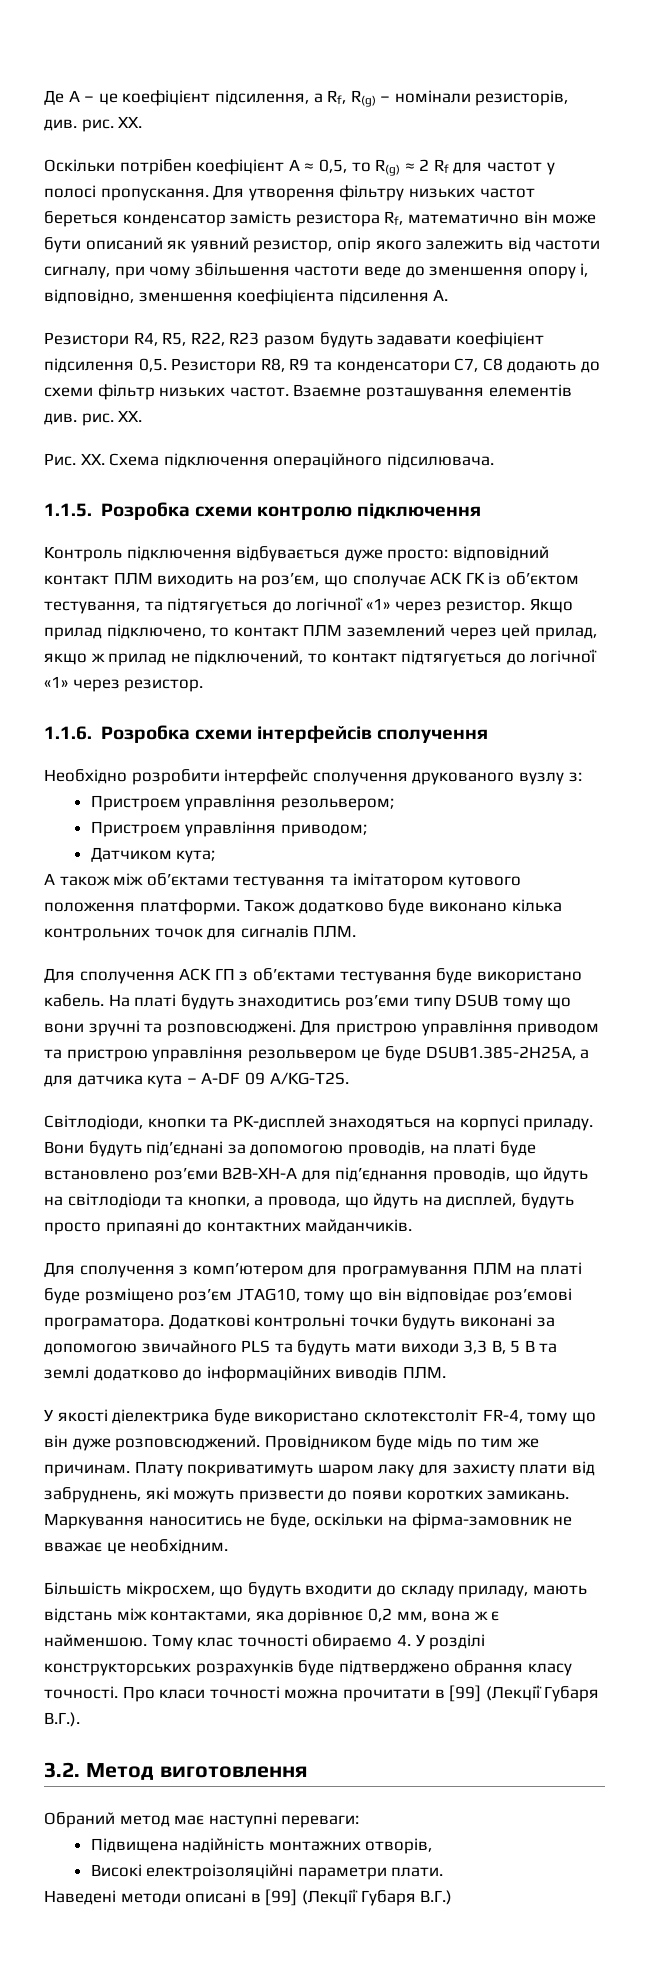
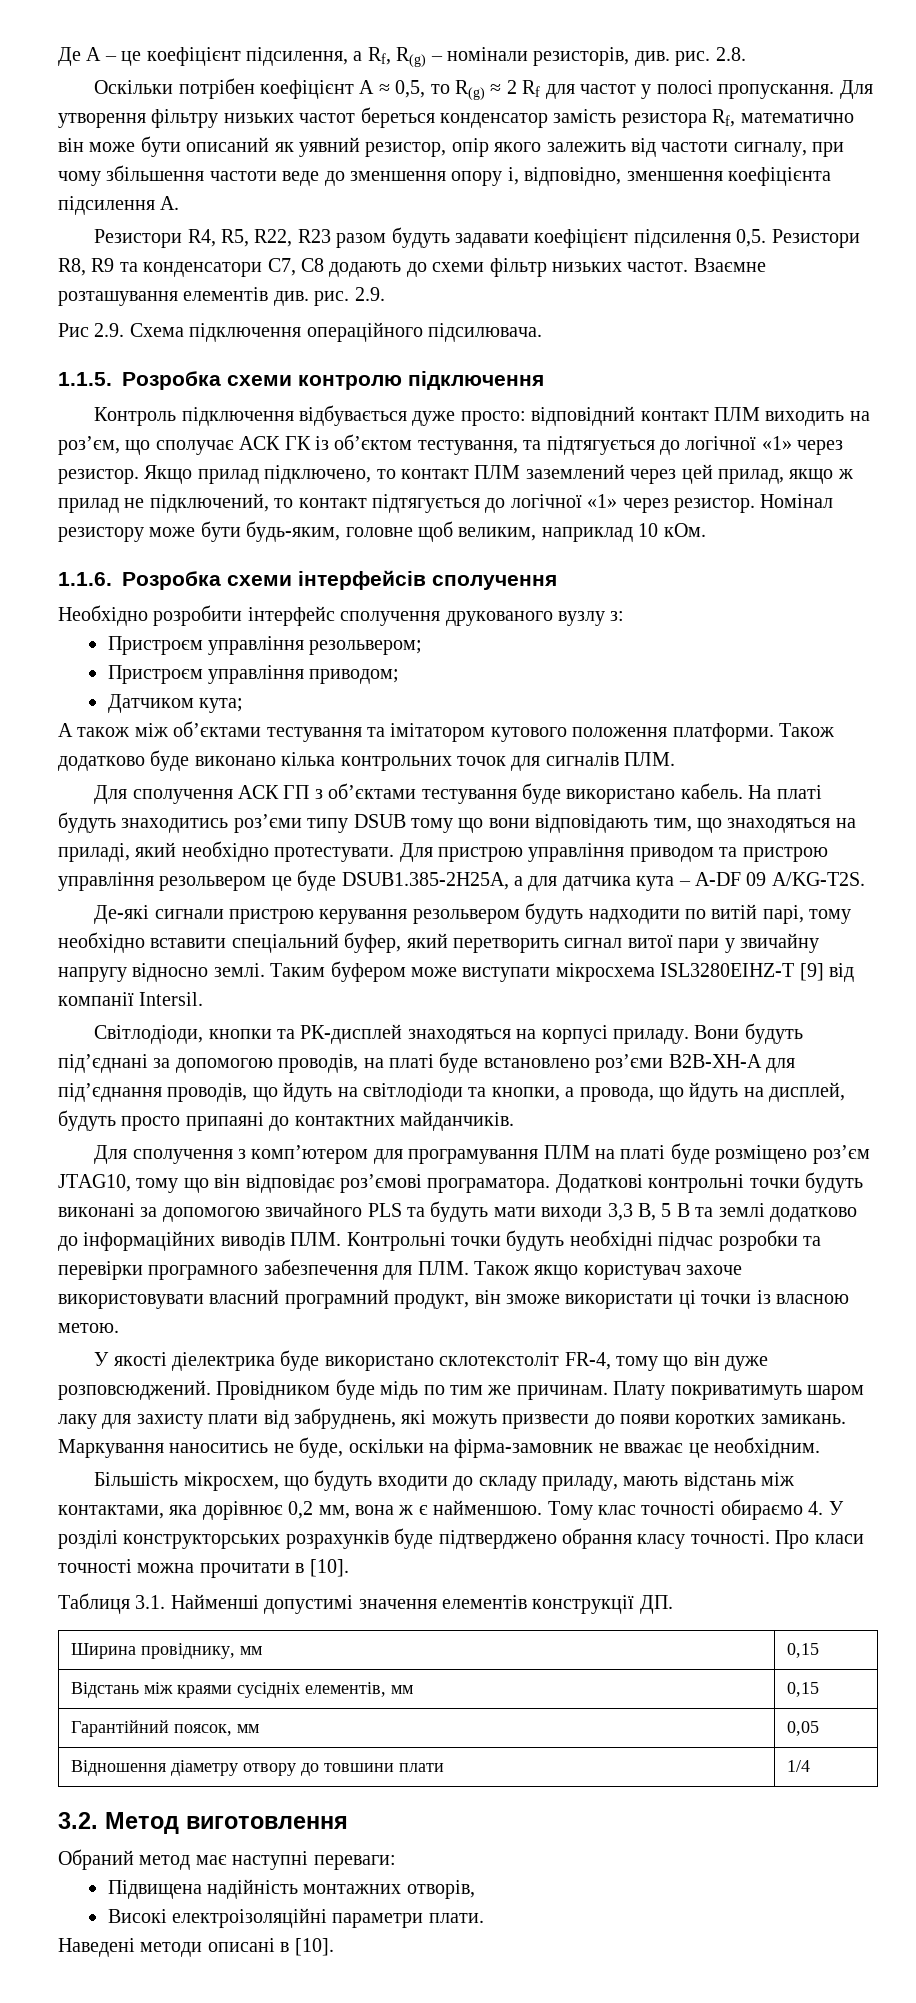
- Де А – це коефіцієнт підсилення, а Rf, R(g) – номінали резисторів, див. рис. ХХ.
+ Де А – це коефіцієнт підсилення, а Rf, R(g) – номінали резисторів, див. рис. 2.8.
- Взаємне розташування елементів див. рис. ХХ.
- Рис. ХХ. Схема підключення операційного підсилювача.
+ Взаємне розташування елементів див. рис. 2.9.
+ Рис 2.9. Схема підключення операційного підсилювача.
+ Номінал резистору може бути будь-яким, головне щоб великим, наприклад 10 кОм.
- На платі будуть знаходитись роз’єми типу DSUB тому що вони зручні та розповсюджені.
+ На платі будуть знаходитись роз’єми типу DSUB тому що вони відповідають тим, що знаходяться на приладі, який необхідно протестувати.
+ Де-які сигнали пристрою керування резольвером будуть надходити по витій парі, тому необхідно вставити спеціальний буфер, який перетворить сигнал витої пари у звичайну напругу відносно землі. Таким буфером може виступати мікросхема ISL3280EIHZ-T [9] від компанії Intersil.
- Додаткові контрольні точки будуть виконані за допомогою звичайного PLS та будуть мати виходи 3,3 В, 5 В та землі додатково до інформаційних виводів ПЛМ.
+ Додаткові контрольні точки будуть виконані за допомогою звичайного PLS та будуть мати виходи 3,3 В, 5 В та землі додатково до інформаційних виводів ПЛМ. Контрольні точки будуть необхідні підчас розробки та перевірки програмного забезпечення для ПЛМ. Також якщо користувач захоче використовувати власний програмний продукт, він зможе використати ці точки із власною метою.
- Про класи точності можна прочитати в [99] (Лекції Губаря В.Г.).
+ Про класи точності можна прочитати в [10].
+ Таблиця 3.1. Найменші допустимі значення елементів конструкції ДП.
+ Ширина провіднику, мм | 0,15
+ Відстань між краями сусідніх елементів, мм | 0,15
+ Гарантійний поясок, мм | 0,05
+ Відношення діаметру отвору до товшини плати | 1/4
- Наведені методи описані в [99] (Лекції Губаря В.Г.)
+ Наведені методи описані в [10].

